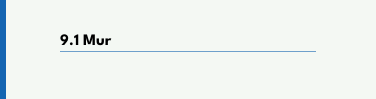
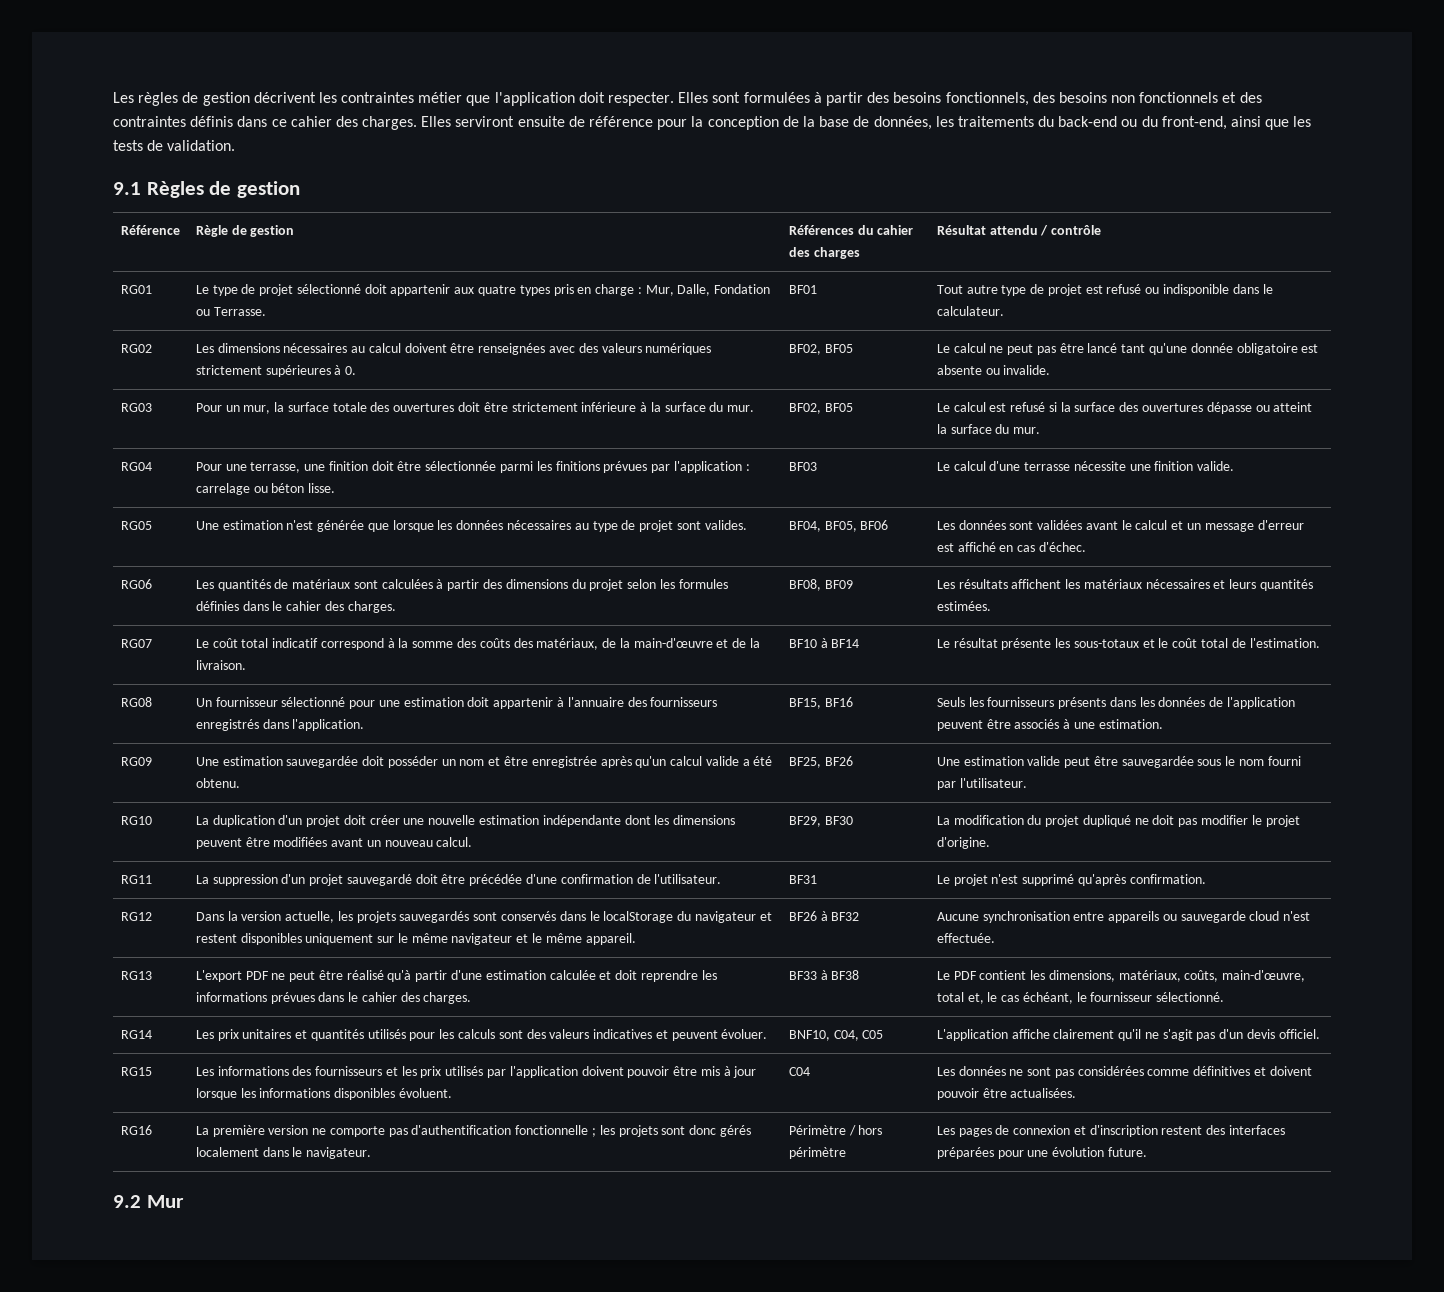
- 9.1 Mur
+ Les règles de gestion décrivent les contraintes métier que l'application doit respecter. Elles sont formulées à partir des besoins fonctionnels, des besoins non fonctionnels et des contraintes définis dans ce cahier des charges. Elles serviront ensuite de référence pour la conception de la base de données, les traitements du back-end ou du front-end, ainsi que les tests de validation.
+ 9.1 Règles de gestion
+ Référence | Règle de gestion | Références du cahier des charges | Résultat attendu / contrôle
+ RG01 | Le type de projet sélectionné doit appartenir aux quatre types pris en charge : Mur, Dalle, Fondation ou Terrasse. | BF01 | Tout autre type de projet est refusé ou indisponible dans le calculateur.
+ RG02 | Les dimensions nécessaires au calcul doivent être renseignées avec des valeurs numériques strictement supérieures à 0. | BF02, BF05 | Le calcul ne peut pas être lancé tant qu'une donnée obligatoire est absente ou invalide.
+ RG03 | Pour un mur, la surface totale des ouvertures doit être strictement inférieure à la surface du mur. | BF02, BF05 | Le calcul est refusé si la surface des ouvertures dépasse ou atteint la surface du mur.
+ RG04 | Pour une terrasse, une finition doit être sélectionnée parmi les finitions prévues par l'application : carrelage ou béton lisse. | BF03 | Le calcul d'une terrasse nécessite une finition valide.
+ RG05 | Une estimation n'est générée que lorsque les données nécessaires au type de projet sont valides. | BF04, BF05, BF06 | Les données sont validées avant le calcul et un message d'erreur est affiché en cas d'échec.
+ RG06 | Les quantités de matériaux sont calculées à partir des dimensions du projet selon les formules définies dans le cahier des charges. | BF08, BF09 | Les résultats affichent les matériaux nécessaires et leurs quantités estimées.
+ RG07 | Le coût total indicatif correspond à la somme des coûts des matériaux, de la main-d'œuvre et de la livraison. | BF10 à BF14 | Le résultat présente les sous-totaux et le coût total de l'estimation.
+ RG08 | Un fournisseur sélectionné pour une estimation doit appartenir à l'annuaire des fournisseurs enregistrés dans l'application. | BF15, BF16 | Seuls les fournisseurs présents dans les données de l'application peuvent être associés à une estimation.
+ RG09 | Une estimation sauvegardée doit posséder un nom et être enregistrée après qu'un calcul valide a été obtenu. | BF25, BF26 | Une estimation valide peut être sauvegardée sous le nom fourni par l'utilisateur.
+ RG10 | La duplication d'un projet doit créer une nouvelle estimation indépendante dont les dimensions peuvent être modifiées avant un nouveau calcul. | BF29, BF30 | La modification du projet dupliqué ne doit pas modifier le projet d'origine.
+ RG11 | La suppression d'un projet sauvegardé doit être précédée d'une confirmation de l'utilisateur. | BF31 | Le projet n'est supprimé qu'après confirmation.
+ RG12 | Dans la version actuelle, les projets sauvegardés sont conservés dans le localStorage du navigateur et restent disponibles uniquement sur le même navigateur et le même appareil. | BF26 à BF32 | Aucune synchronisation entre appareils ou sauvegarde cloud n'est effectuée.
+ RG13 | L'export PDF ne peut être réalisé qu'à partir d'une estimation calculée et doit reprendre les informations prévues dans le cahier des charges. | BF33 à BF38 | Le PDF contient les dimensions, matériaux, coûts, main-d'œuvre, total et, le cas échéant, le fournisseur sélectionné.
+ RG14 | Les prix unitaires et quantités utilisés pour les calculs sont des valeurs indicatives et peuvent évoluer. | BNF10, C04, C05 | L'application affiche clairement qu'il ne s'agit pas d'un devis officiel.
+ RG15 | Les informations des fournisseurs et les prix utilisés par l'application doivent pouvoir être mis à jour lorsque les informations disponibles évoluent. | C04 | Les données ne sont pas considérées comme définitives et doivent pouvoir être actualisées.
+ RG16 | La première version ne comporte pas d'authentification fonctionnelle ; les projets sont donc gérés localement dans le navigateur. | Périmètre / hors périmètre | Les pages de connexion et d'inscription restent des interfaces préparées pour une évolution future.
+ 9.2 Mur

